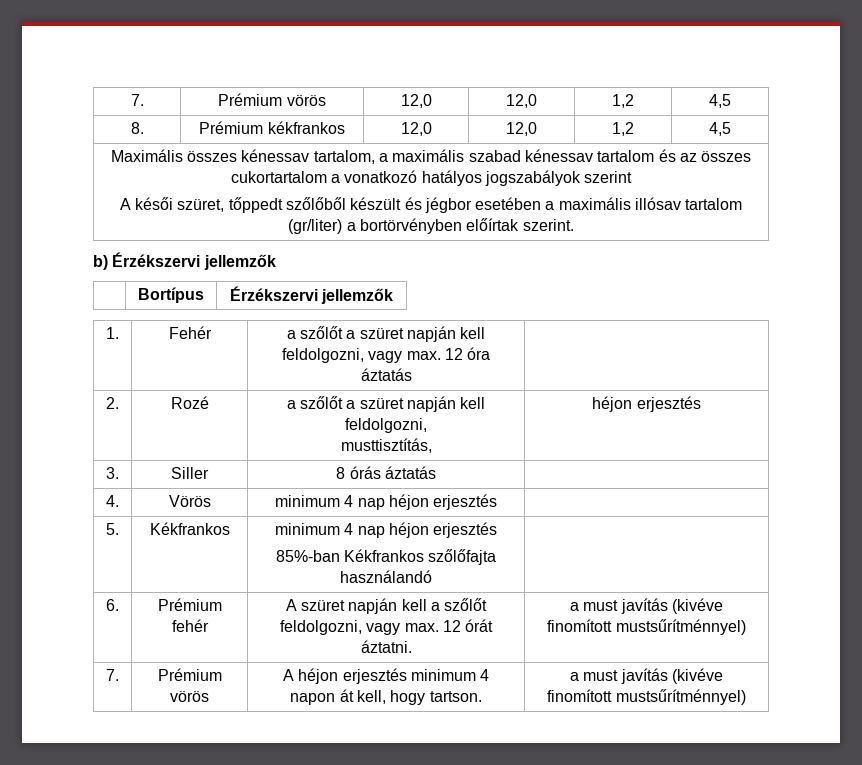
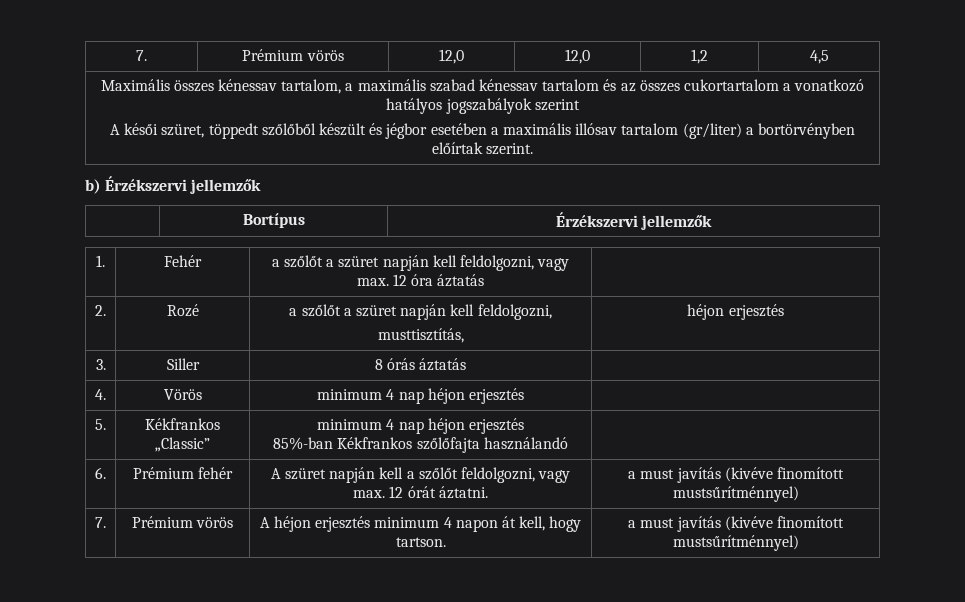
- 8. | Prémium kékfrankos | 12,0 | 12,0 | 1,2 | 4,5
  Maximális összes kénessav tartalom, a maximális szabad kénessav tartalom és az összes cukortartalom a vonatkozó hatályos jogszabályok szerint
- A késői szüret, tőppedt szőlőből készült és jégbor esetében a maximális illósav tartalom (gr/liter) a bortörvényben előírtak szerint.
+ A késői szüret, töppedt szőlőből készült és jégbor esetében a maximális illósav tartalom (gr/liter) a bortörvényben előírtak szerint.
- 5. | Kékfrankos | minimum 4 nap héjon erjesztés
+ 5. | Kékfrankos „Classic” | minimum 4 nap héjon erjesztés

